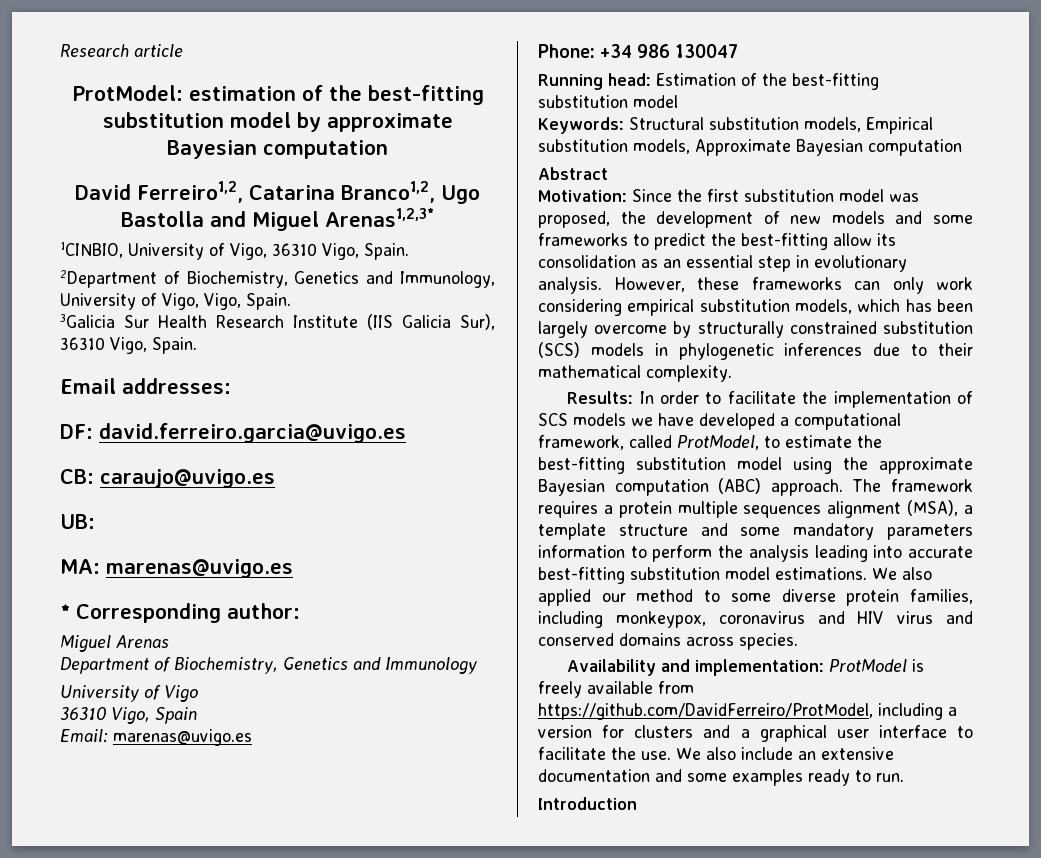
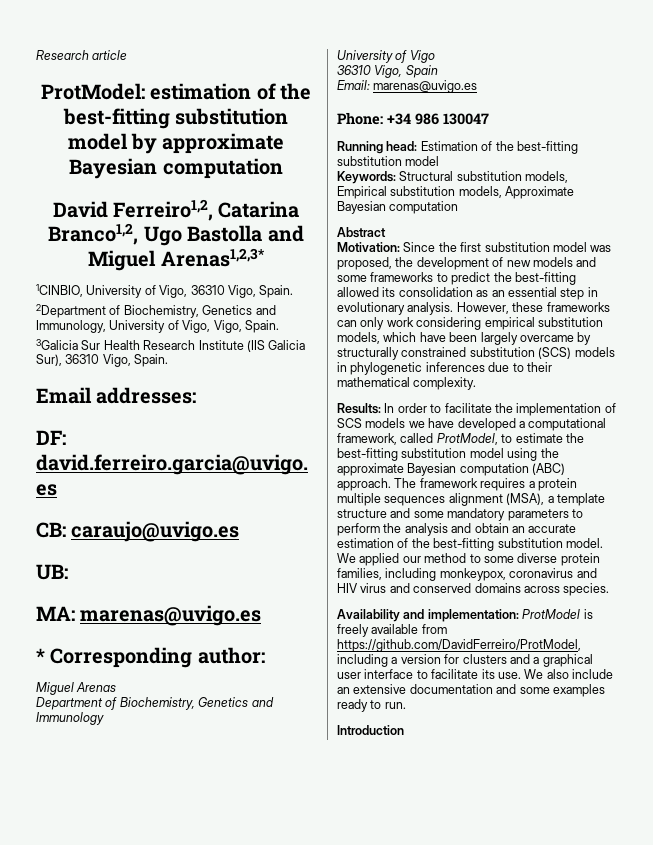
- Motivation: Since the first substitution model was proposed, the development of new models and some frameworks to predict the best-fitting allow its consolidation as an essential step in evolutionary analysis.
+ Motivation: Since the first substitution model was proposed, the development of new models and some frameworks to predict the best-fitting allowed its consolidation as an essential step in evolutionary analysis.
- However, these frameworks can only work considering empirical substitution models, which has been largely overcome by structurally constrained substitution (SCS) models in phylogenetic inferences due to their mathematical complexity.
+ However, these frameworks can only work considering empirical substitution models, which have been largely overcame by structurally constrained substitution (SCS) models in phylogenetic inferences due to their mathematical complexity.
- The framework requires a protein multiple sequences alignment (MSA), a template structure and some mandatory parameters information to perform the analysis leading into accurate best-fitting substitution model estimations. We also applied our method to some diverse protein families, including monkeypox, coronavirus and HIV virus and conserved domains across species.
+ The framework requires a protein multiple sequences alignment (MSA), a template structure and some mandatory parameters to perform the analysis and obtain an accurate estimation of the best-fitting substitution model. We applied our method to some diverse protein families, including monkeypox, coronavirus and HIV virus and conserved domains across species.
- Availability and implementation: ProtModel is freely available from https://github.com/DavidFerreiro/ProtModel, including a version for clusters and a graphical user interface to facilitate the use.
+ Availability and implementation: ProtModel is freely available from https://github.com/DavidFerreiro/ProtModel, including a version for clusters and a graphical user interface to facilitate its use.

